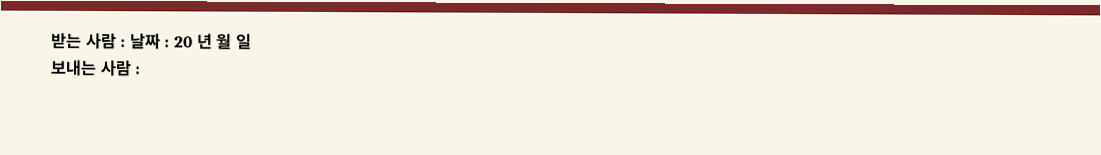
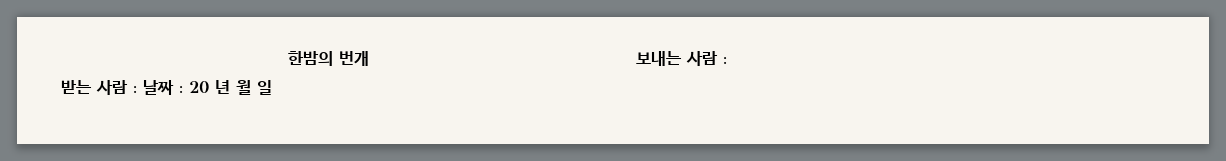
+ 한밤의 번개

